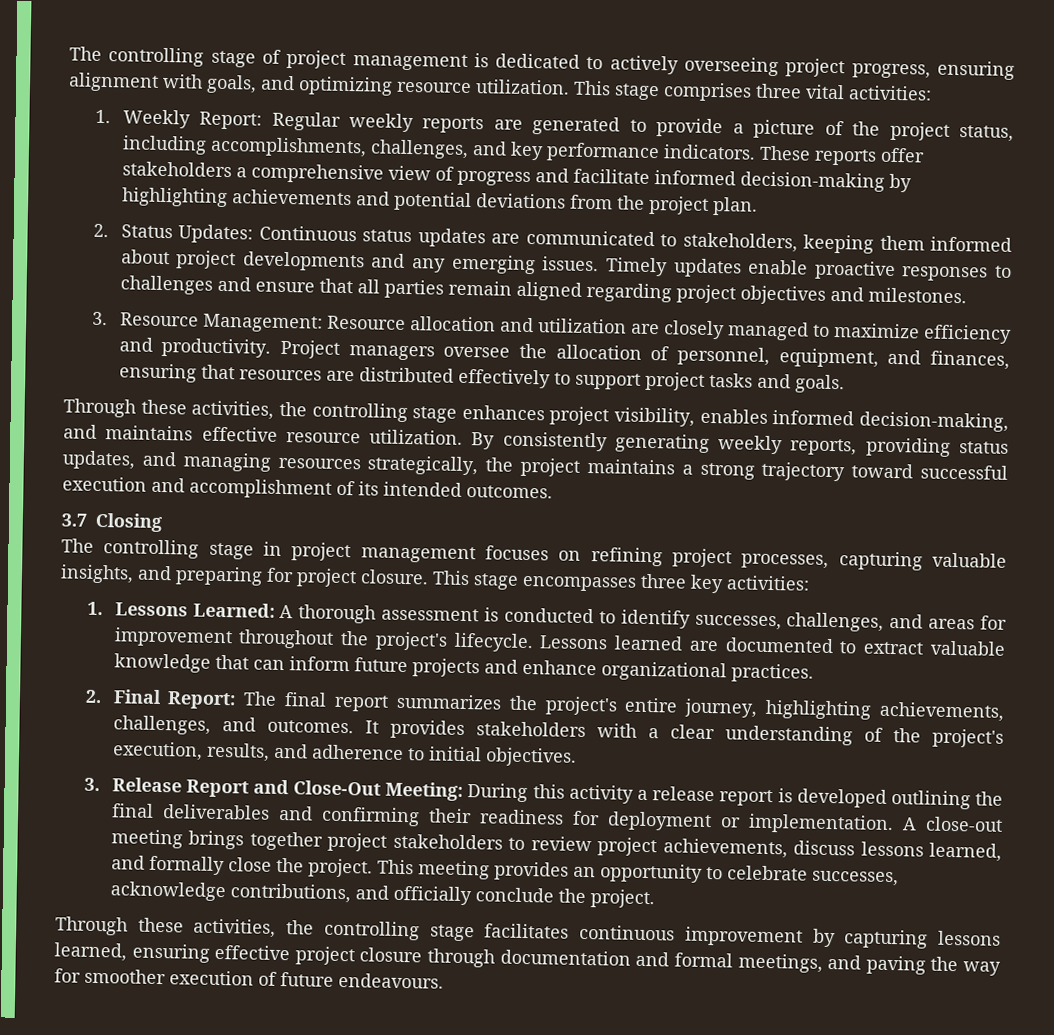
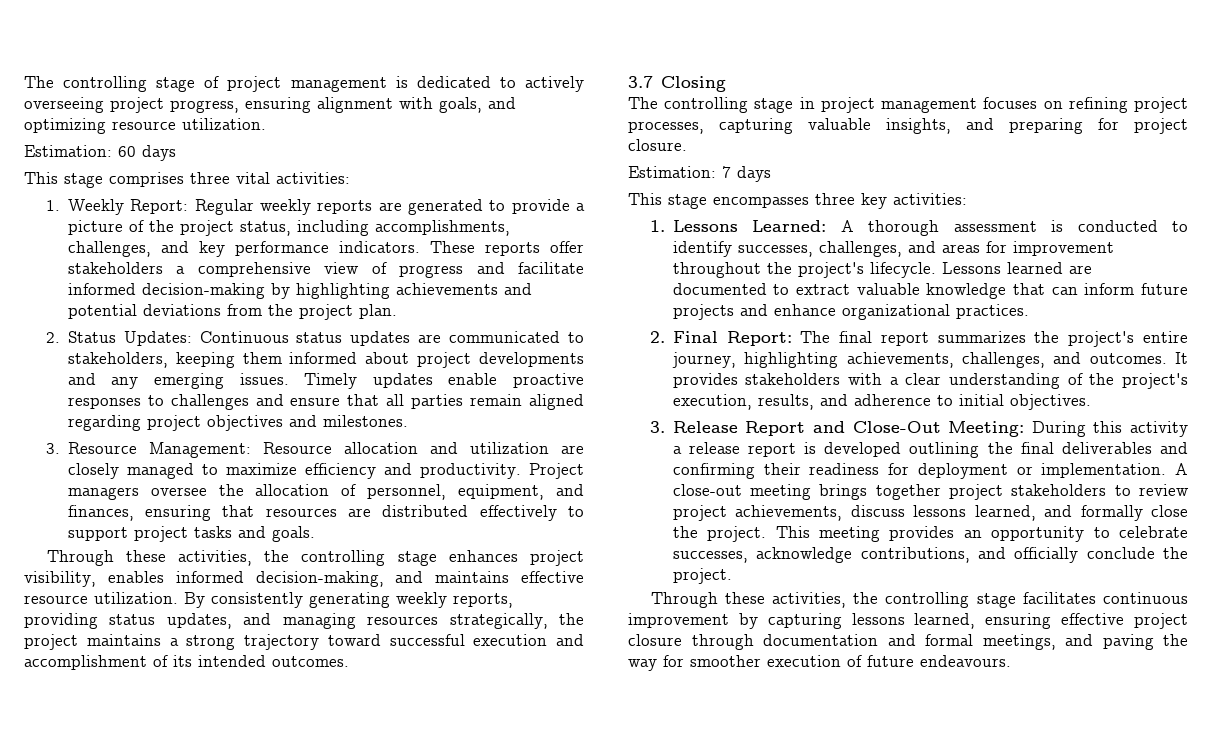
- The controlling stage of project management is dedicated to actively overseeing project progress, ensuring alignment with goals, and optimizing resource utilization. This stage comprises three vital activities:
+ The controlling stage of project management is dedicated to actively overseeing project progress, ensuring alignment with goals, and optimizing resource utilization.
+ Estimation: 60 days
+ This stage comprises three vital activities:
- The controlling stage in project management focuses on refining project processes, capturing valuable insights, and preparing for project closure. This stage encompasses three key activities:
+ The controlling stage in project management focuses on refining project processes, capturing valuable insights, and preparing for project closure.
+ Estimation: 7 days
+ This stage encompasses three key activities:

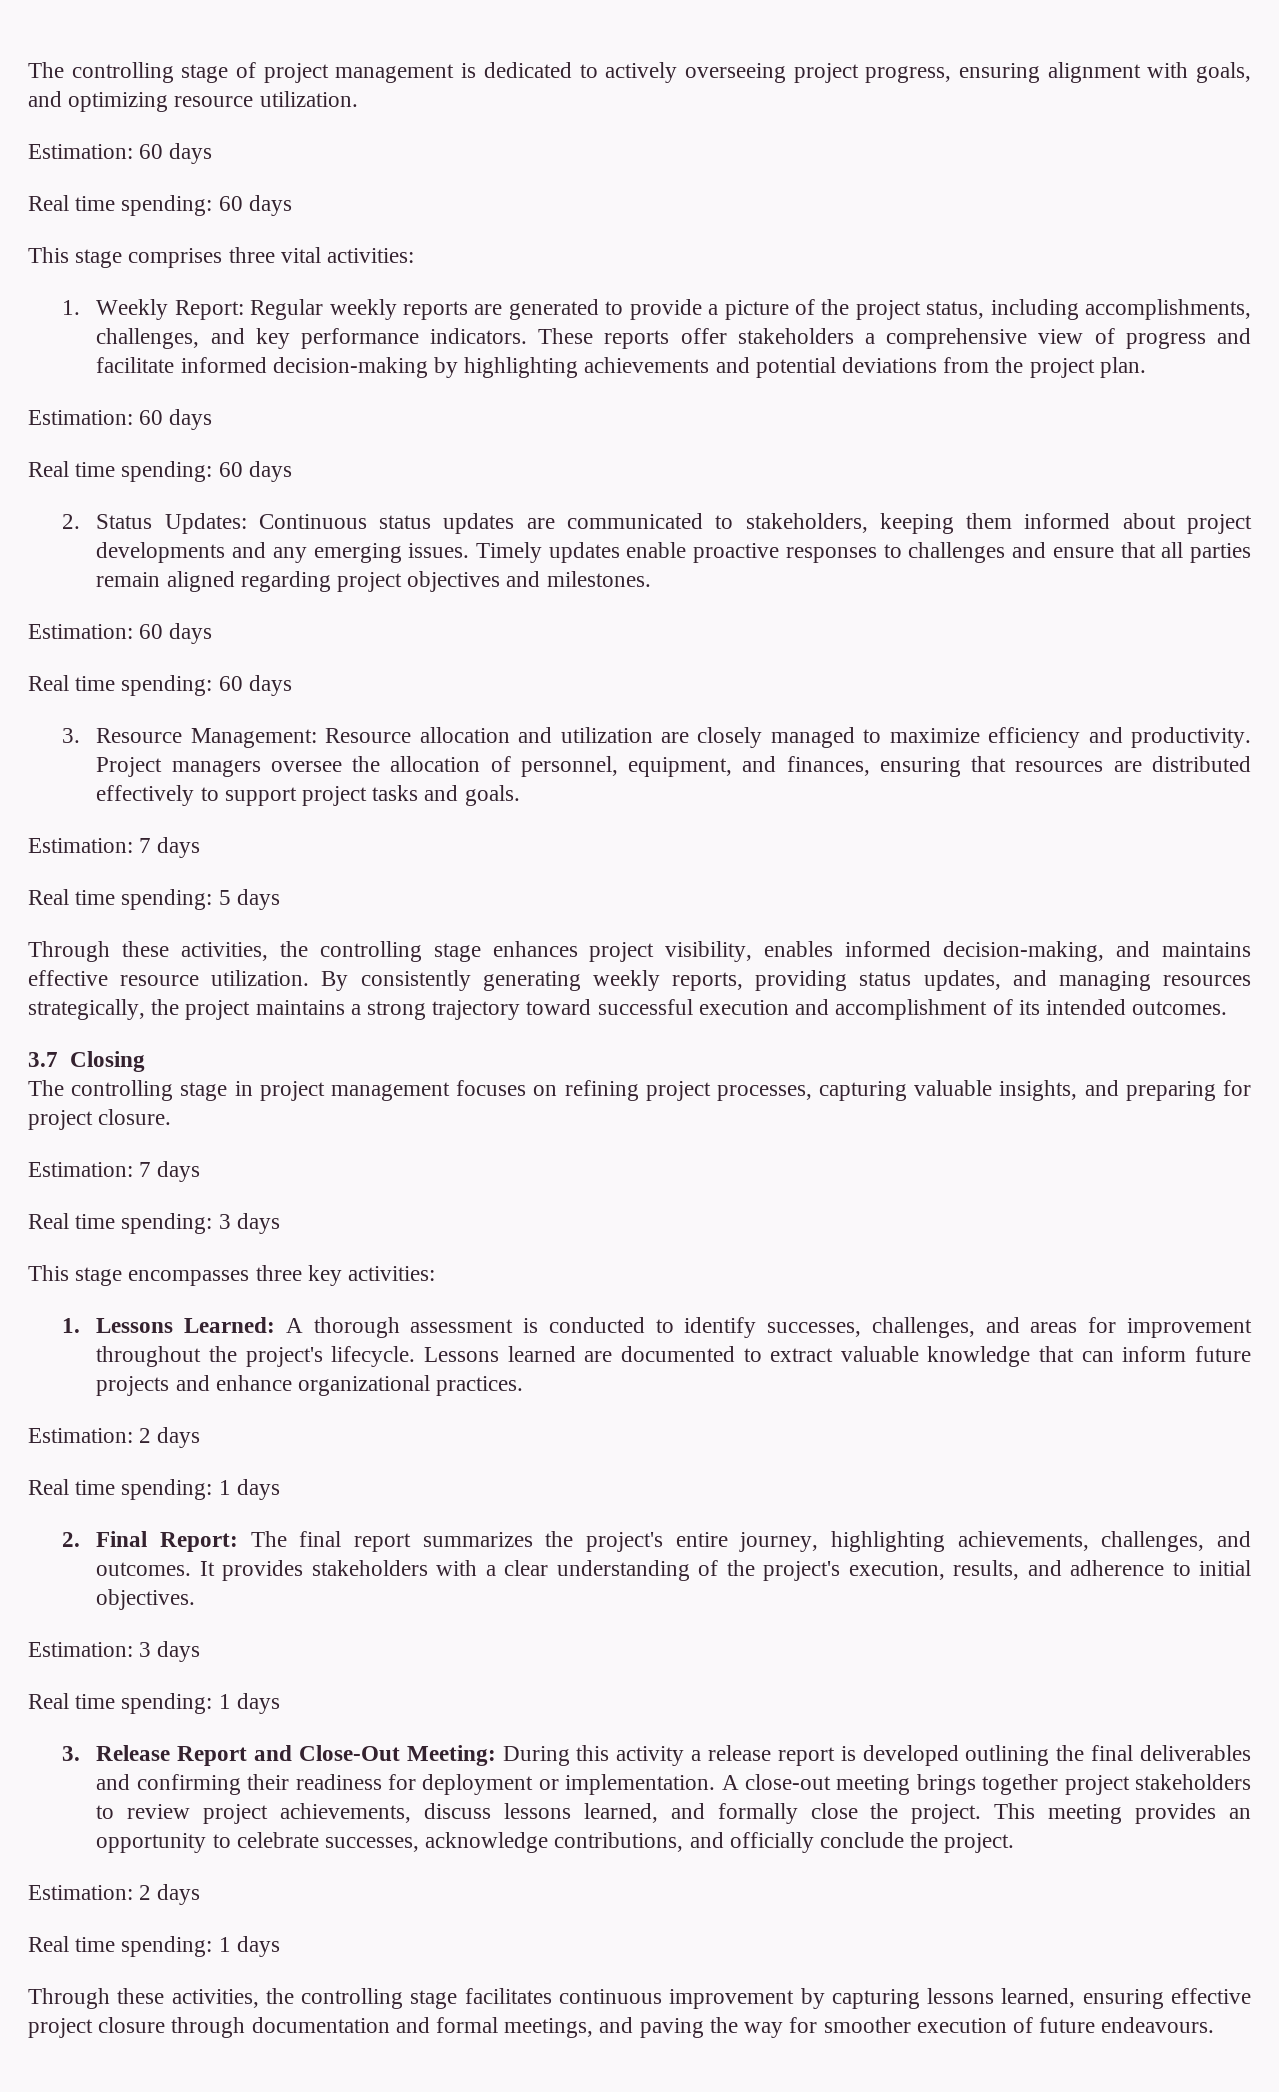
  The controlling stage of project management is dedicated to actively overseeing project progress, ensuring alignment with goals, and optimizing resource utilization.
  Estimation: 60 days
+ Real time spending: 60 days
  These reports offer stakeholders a comprehensive view of progress and facilitate informed decision-making by highlighting achievements and potential deviations from the project plan.
+ Estimation: 60 days
+ Real time spending: 60 days
  Timely updates enable proactive responses to challenges and ensure that all parties remain aligned regarding project objectives and milestones.
+ Estimation: 60 days
+ Real time spending: 60 days
  Project managers oversee the allocation of personnel, equipment, and finances, ensuring that resources are distributed effectively to support project tasks and goals.
+ Estimation: 7 days
+ Real time spending: 5 days
+ Real time spending: 3 days
  Lessons learned are documented to extract valuable knowledge that can inform future projects and enhance organizational practices.
+ Estimation: 2 days
+ Real time spending: 1 days
+ Estimation: 3 days
+ Real time spending: 1 days
  This meeting provides an opportunity to celebrate successes, acknowledge contributions, and officially conclude the project.
+ Estimation: 2 days
+ Real time spending: 1 days

